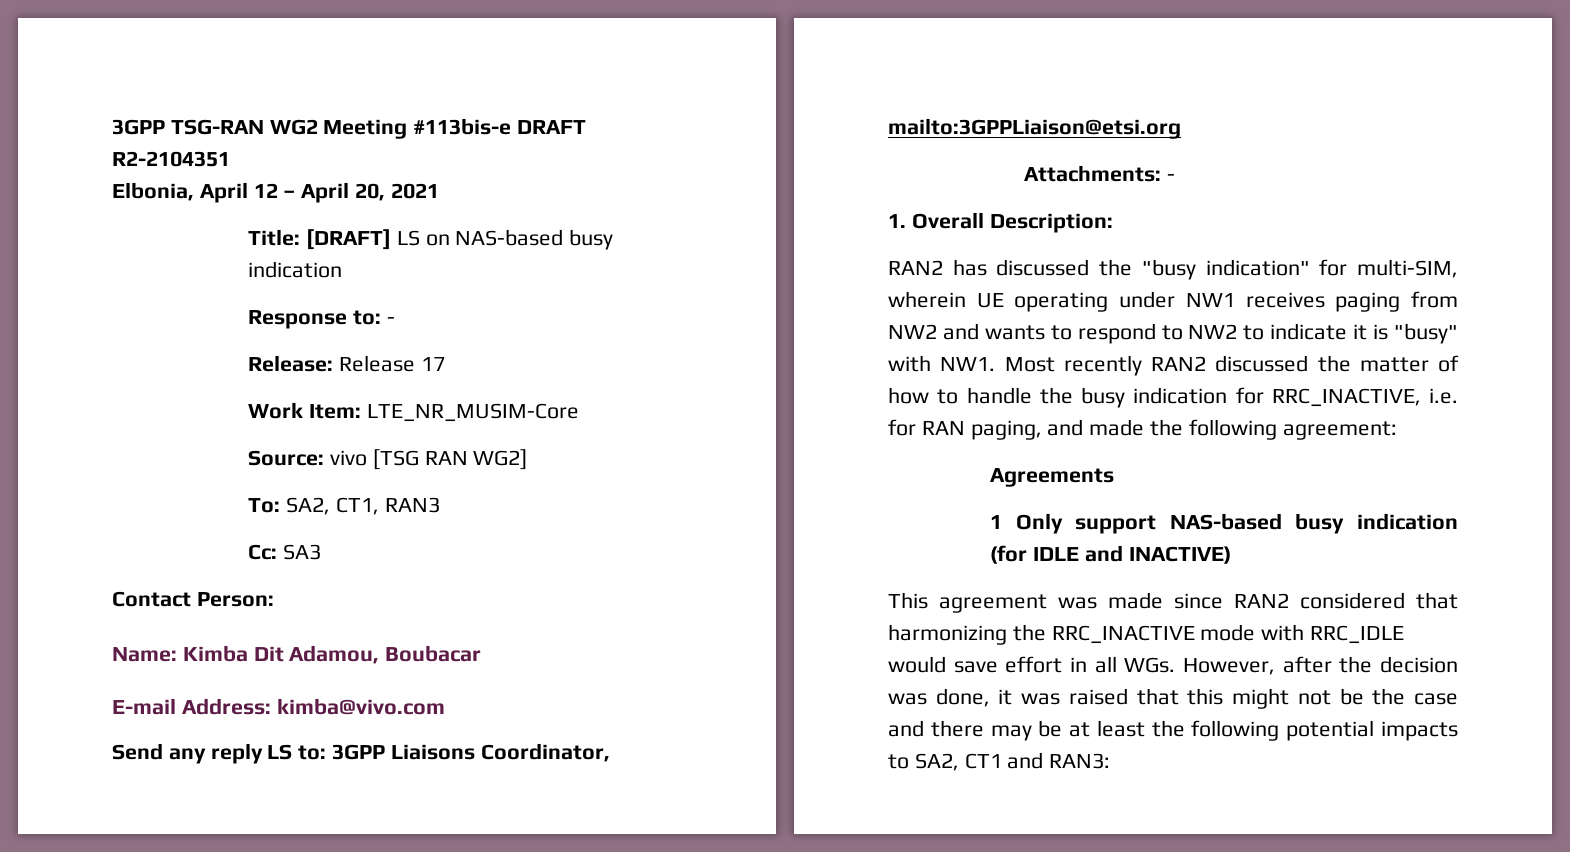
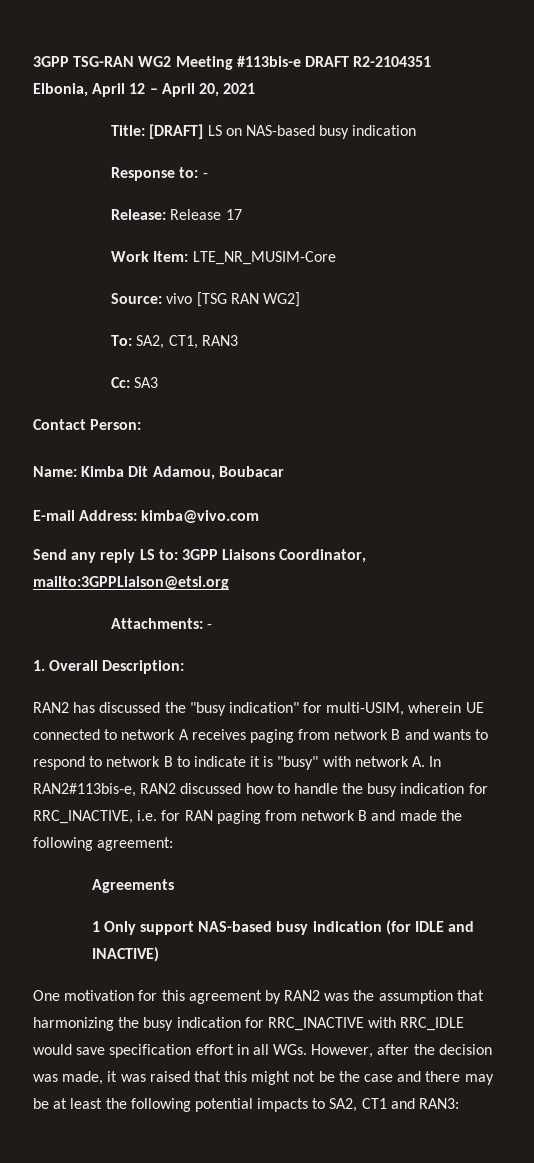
- RAN2 has discussed the "busy indication" for multi-SIM, wherein UE operating under NW1 receives paging from NW2 and wants to respond to NW2 to indicate it is "busy" with NW1. Most recently RAN2 discussed the matter of how to handle the busy indication for RRC_INACTIVE, i.e. for RAN paging, and made the following agreement:
+ RAN2 has discussed the "busy indication" for multi-USIM, wherein UE connected to network A receives paging from network B and wants to respond to network B to indicate it is "busy" with network A. In RAN2#113bis-e, RAN2 discussed how to handle the busy indication for RRC_INACTIVE, i.e. for RAN paging from network B and made the following agreement:
- This agreement was made since RAN2 considered that harmonizing the RRC_INACTIVE mode with RRC_IDLE would save effort in all WGs. However, after the decision was done, it was raised that this might not be the case and there may be at least the following potential impacts to SA2, CT1 and RAN3:
+ One motivation for this agreement by RAN2 was the assumption that harmonizing the busy indication for RRC_INACTIVE with RRC_IDLE would save specification effort in all WGs. However, after the decision was made, it was raised that this might not be the case and there may be at least the following potential impacts to SA2, CT1 and RAN3:

